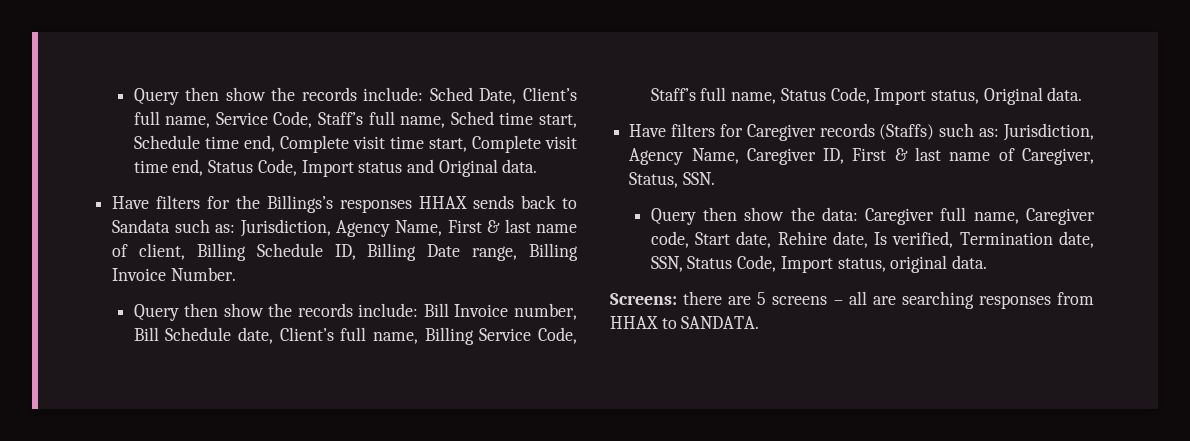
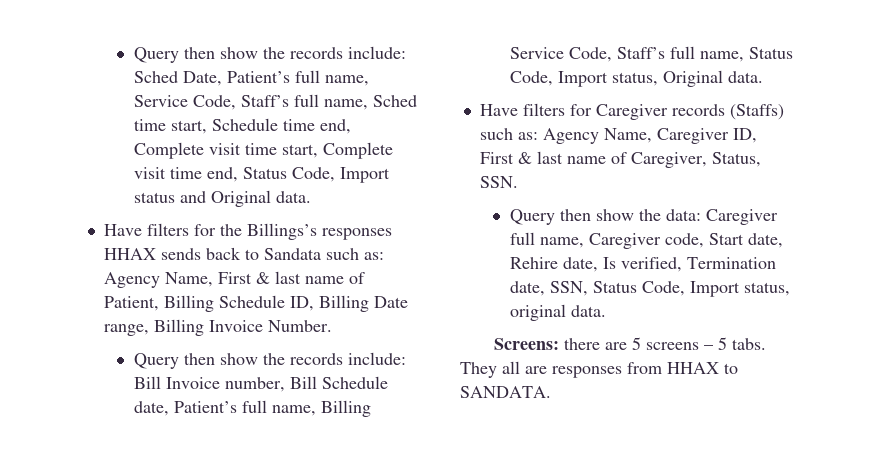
- Query then show the records include: Sched Date, Client’s full name, Service Code, Staff’s full name, Sched time start, Schedule time end, Complete visit time start, Complete visit time end, Status Code, Import status and Original data.
+ Query then show the records include: Sched Date, Patient’s full name, Service Code, Staff’s full name, Sched time start, Schedule time end, Complete visit time start, Complete visit time end, Status Code, Import status and Original data.
- Have filters for the Billings’s responses HHAX sends back to Sandata such as: Jurisdiction, Agency Name, First & last name of client, Billing Schedule ID, Billing Date range, Billing Invoice Number.
+ Have filters for the Billings’s responses HHAX sends back to Sandata such as: Agency Name, First & last name of Patient, Billing Schedule ID, Billing Date range, Billing Invoice Number.
- Query then show the records include: Bill Invoice number, Bill Schedule date, Client’s full name, Billing Service Code, Staff’s full name, Status Code, Import status, Original data.
+ Query then show the records include: Bill Invoice number, Bill Schedule date, Patient’s full name, Billing Service Code, Staff’s full name, Status Code, Import status, Original data.
- Have filters for Caregiver records (Staffs) such as: Jurisdiction, Agency Name, Caregiver ID, First & last name of Caregiver, Status, SSN.
+ Have filters for Caregiver records (Staffs) such as: Agency Name, Caregiver ID, First & last name of Caregiver, Status, SSN.
- Screens: there are 5 screens – all are searching responses from HHAX to SANDATA.
+ Screens: there are 5 screens – 5 tabs. They all are responses from HHAX to SANDATA.

